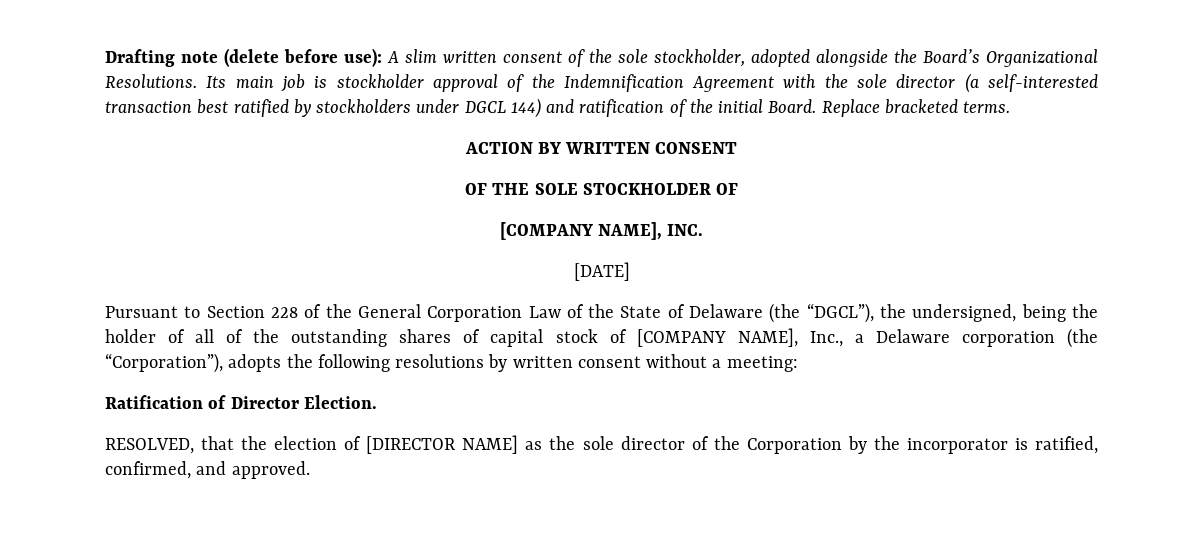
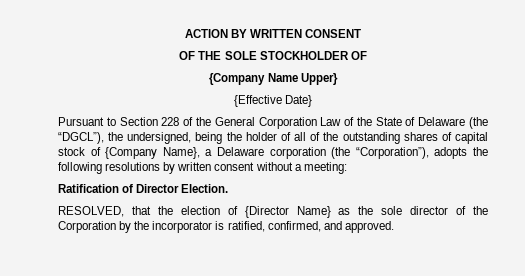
- Drafting note (delete before use): A slim written consent of the sole stockholder, adopted alongside the Board’s Organizational Resolutions. Its main job is stockholder approval of the Indemnification Agreement with the sole director (a self-interested transaction best ratified by stockholders under DGCL 144) and ratification of the initial Board. Replace bracketed terms.
- [COMPANY NAME], INC.
- [DATE]
+ {Company Name Upper}
+ {Effective Date}
- Pursuant to Section 228 of the General Corporation Law of the State of Delaware (the “DGCL”), the undersigned, being the holder of all of the outstanding shares of capital stock of [COMPANY NAME], Inc., a Delaware corporation (the “Corporation”), adopts the following resolutions by written consent without a meeting:
+ Pursuant to Section 228 of the General Corporation Law of the State of Delaware (the “DGCL”), the undersigned, being the holder of all of the outstanding shares of capital stock of {Company Name}, a Delaware corporation (the “Corporation”), adopts the following resolutions by written consent without a meeting:
- RESOLVED, that the election of [DIRECTOR NAME] as the sole director of the Corporation by the incorporator is ratified, confirmed, and approved.
+ RESOLVED, that the election of {Director Name} as the sole director of the Corporation by the incorporator is ratified, confirmed, and approved.

